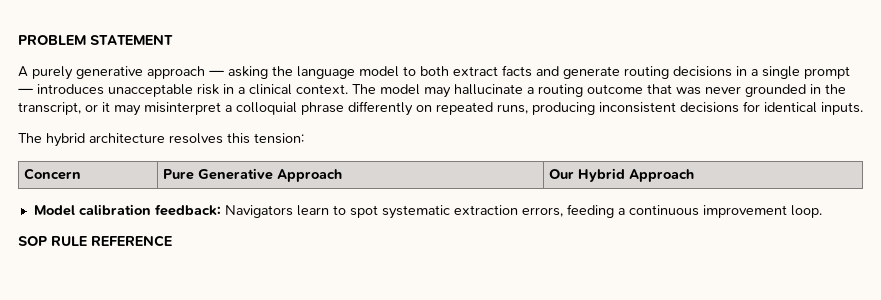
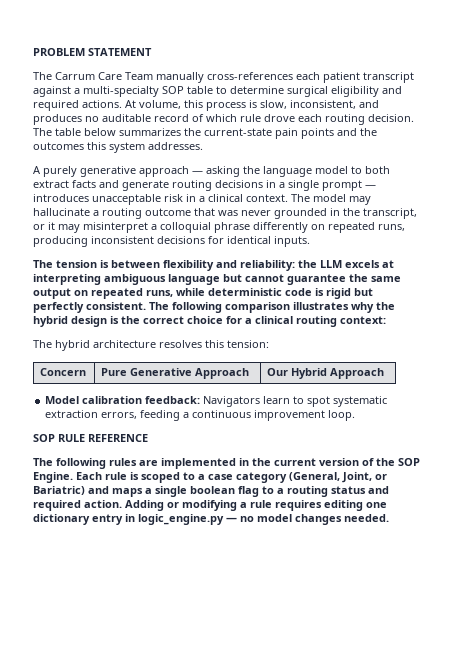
+ The Carrum Care Team manually cross-references each patient transcript against a multi-specialty SOP table to determine surgical eligibility and required actions. At volume, this process is slow, inconsistent, and produces no auditable record of which rule drove each routing decision. The table below summarizes the current-state pain points and the outcomes this system addresses.
+ The tension is between flexibility and reliability: the LLM excels at interpreting ambiguous language but cannot guarantee the same output on repeated runs, while deterministic code is rigid but perfectly consistent. The following comparison illustrates why the hybrid design is the correct choice for a clinical routing context:
+ The following rules are implemented in the current version of the SOP Engine. Each rule is scoped to a case category (General, Joint, or Bariatric) and maps a single boolean flag to a routing status and required action. Adding or modifying a rule requires editing one dictionary entry in logic_engine.py — no model changes needed.

